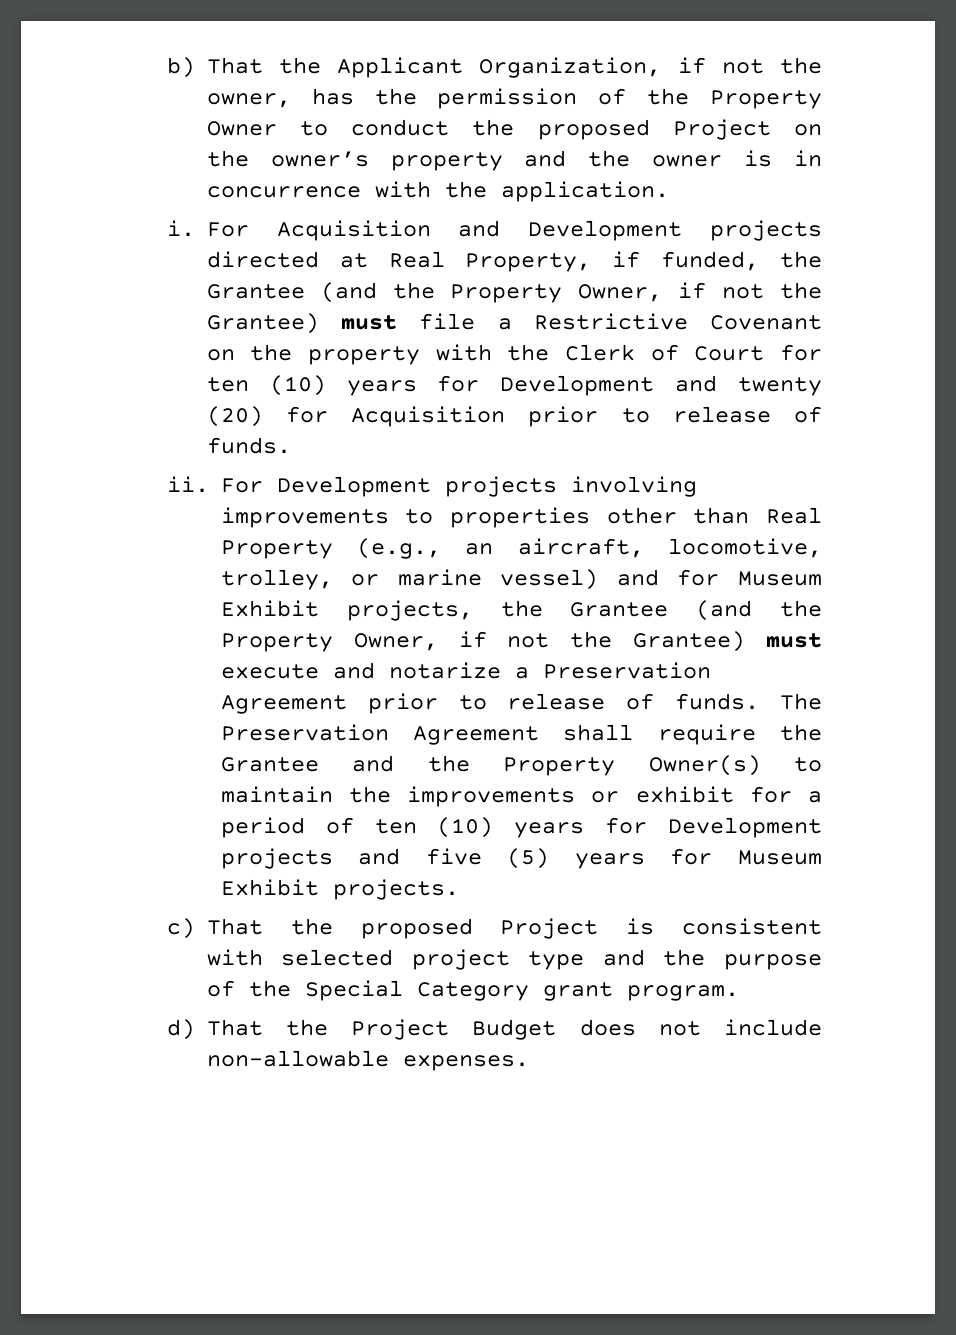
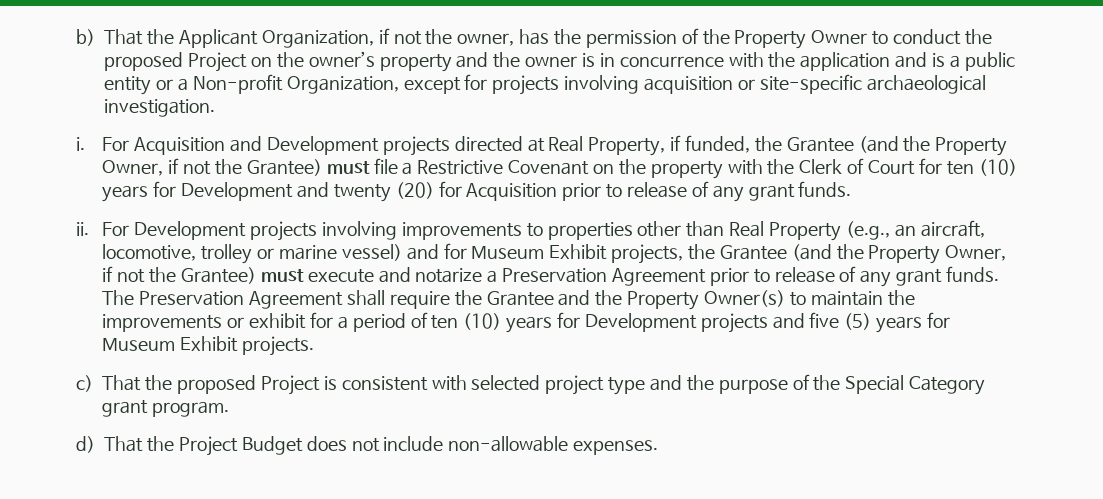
- b) That the Applicant Organization, if not the owner, has the permission of the Property Owner to conduct the proposed Project on the owner’s property and the owner is in concurrence with the application.
+ b) That the Applicant Organization, if not the owner, has the permission of the Property Owner to conduct the proposed Project on the owner’s property and the owner is in concurrence with the application and is a public entity or a Non-profit Organization, except for projects involving acquisition or site-specific archaeological investigation.
- For Acquisition and Development projects directed at Real Property, if funded, the Grantee (and the Property Owner, if not the Grantee) must file a Restrictive Covenant on the property with the Clerk of Court for ten (10) years for Development and twenty (20) for Acquisition prior to release of funds.
+ For Acquisition and Development projects directed at Real Property, if funded, the Grantee (and the Property Owner, if not the Grantee) must file a Restrictive Covenant on the property with the Clerk of Court for ten (10) years for Development and twenty (20) for Acquisition prior to release of any grant funds.
- For Development projects involving improvements to properties other than Real Property (e.g., an aircraft, locomotive, trolley, or marine vessel) and for Museum Exhibit projects, the Grantee (and the Property Owner, if not the Grantee) must execute and notarize a Preservation Agreement prior to release of funds.
+ For Development projects involving improvements to properties other than Real Property (e.g., an aircraft, locomotive, trolley or marine vessel) and for Museum Exhibit projects, the Grantee (and the Property Owner, if not the Grantee) must execute and notarize a Preservation Agreement prior to release of any grant funds.

